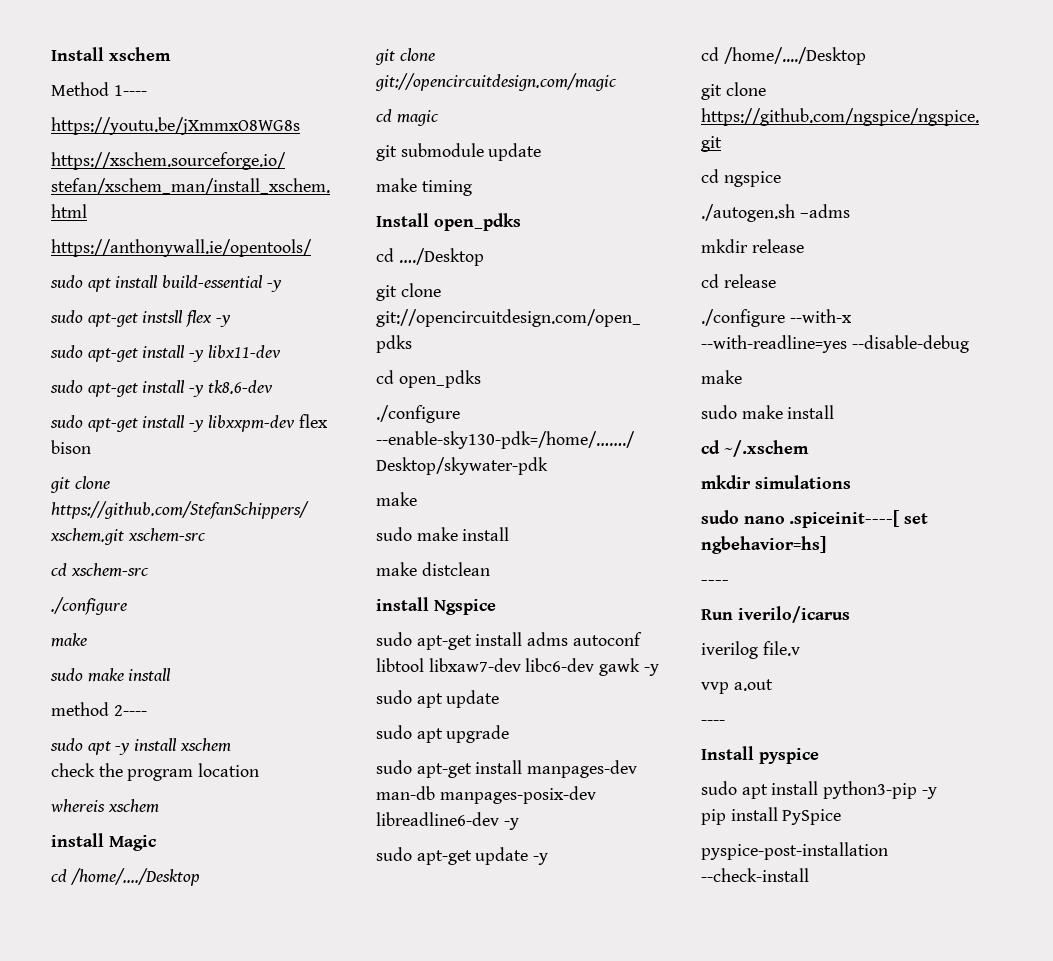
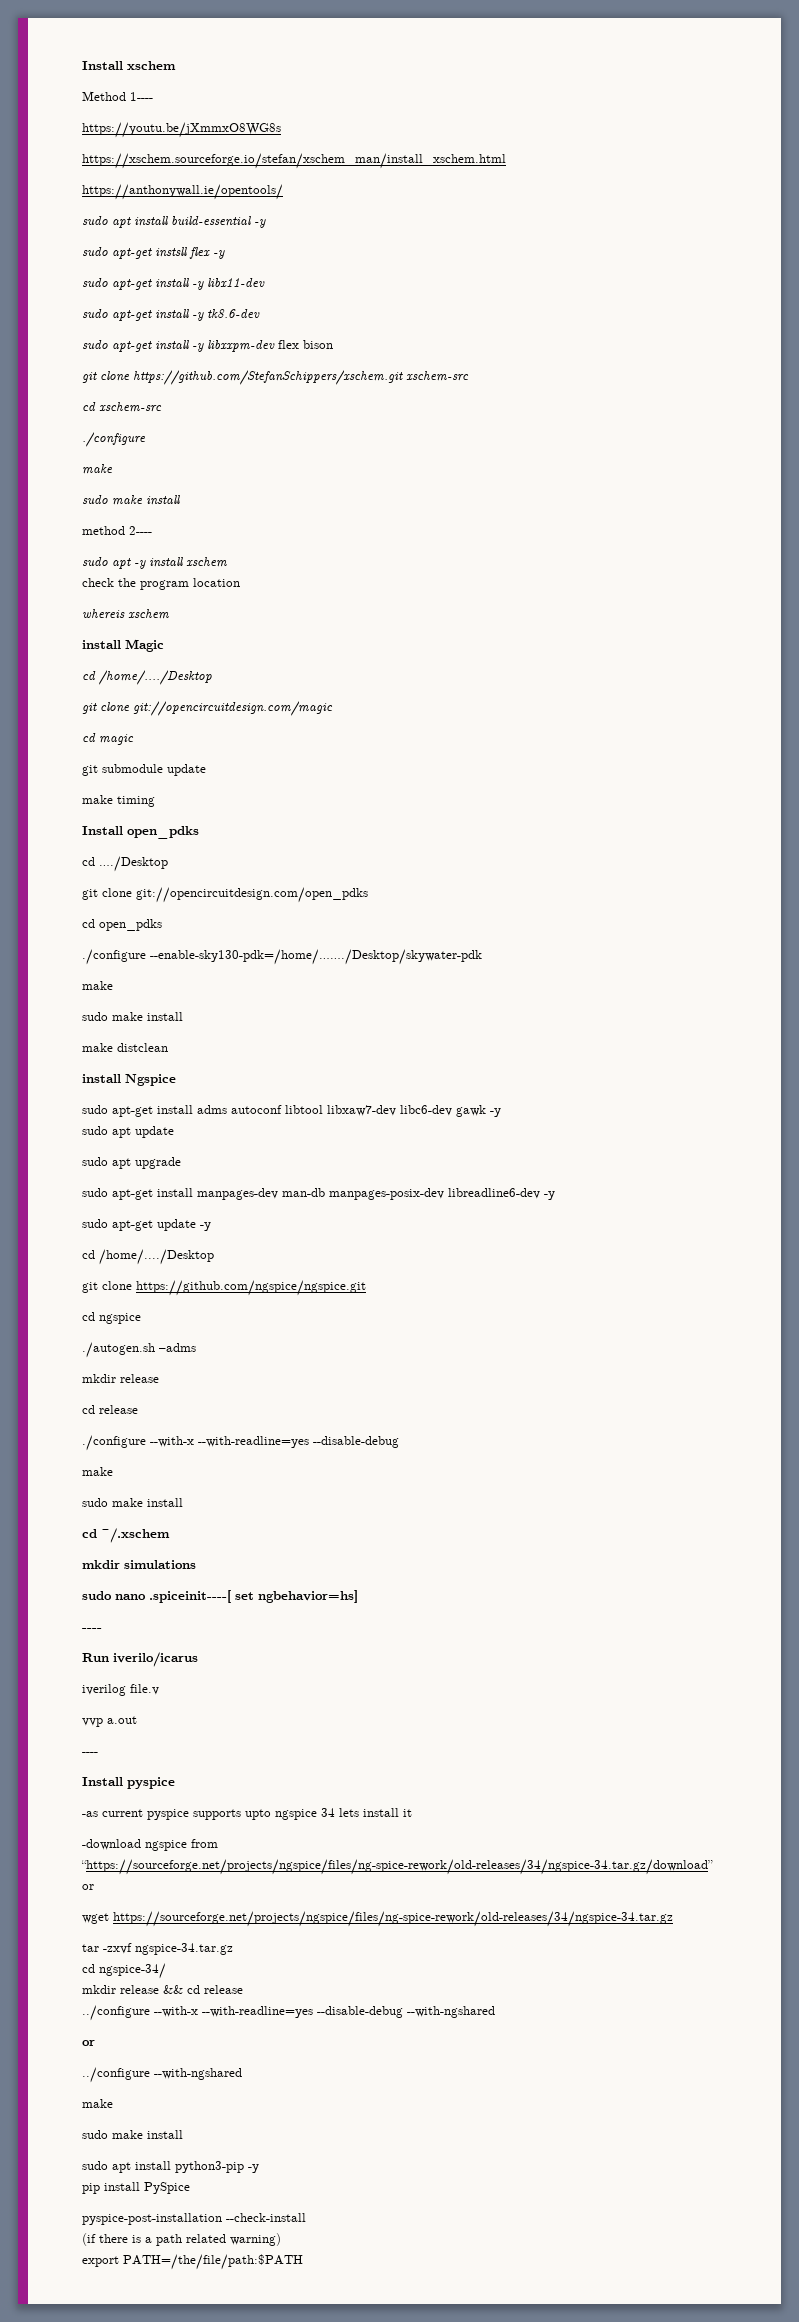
+ -as current pyspice supports upto ngspice 34 lets install it
+ -download ngspice from “https://sourceforge.net/projects/ngspice/files/ng-spice-rework/old-releases/34/ngspice-34.tar.gz/download” or
+ wget https://sourceforge.net/projects/ngspice/files/ng-spice-rework/old-releases/34/ngspice-34.tar.gz
+ tar -zxvf ngspice-34.tar.gz
+ cd ngspice-34/
+ mkdir release && cd release
+ ../configure --with-x --with-readline=yes --disable-debug --with-ngshared
+ or
+ ../configure --with-ngshared
+ make
+ sudo make install
+ (if there is a path related warning)
+ export PATH=/the/file/path:$PATH

